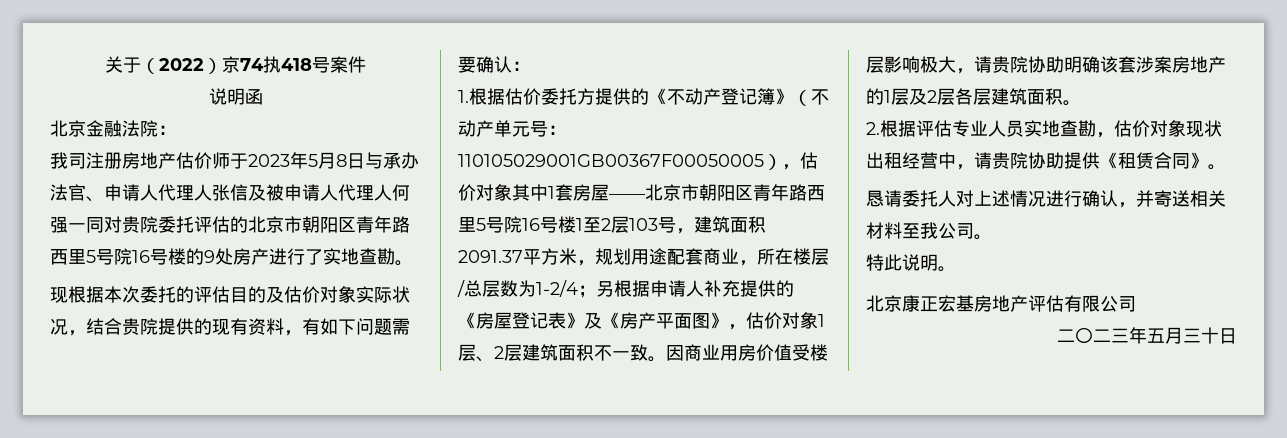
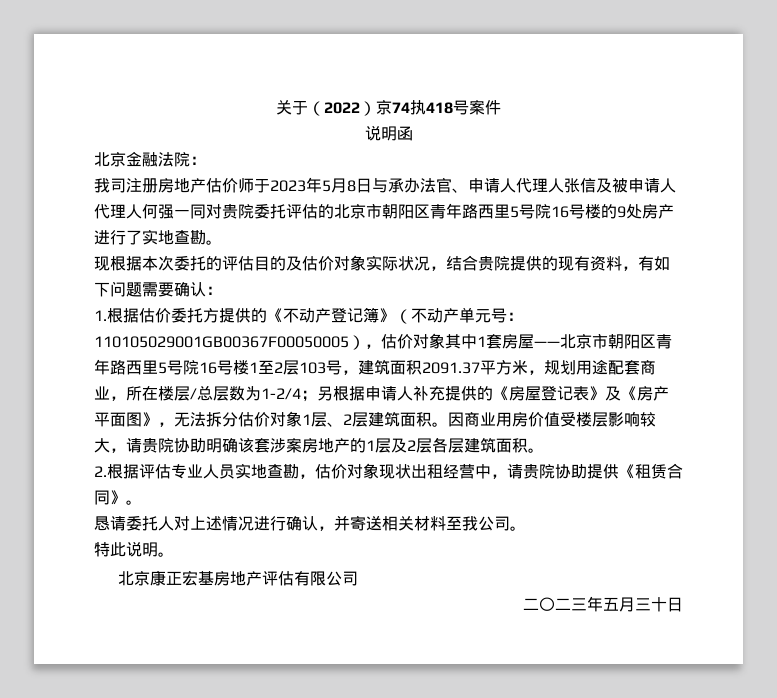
- 另根据申请人补充提供的《房屋登记表》及《房产平面图》，估价对象1层、2层建筑面积不一致。
+ 另根据申请人补充提供的《房屋登记表》及《房产平面图》，无法拆分估价对象1层、2层建筑面积。
- 因商业用房价值受楼层影响极大，请贵院协助明确该套涉案房地产的1层及2层各层建筑面积。
+ 因商业用房价值受楼层影响较大，请贵院协助明确该套涉案房地产的1层及2层各层建筑面积。

